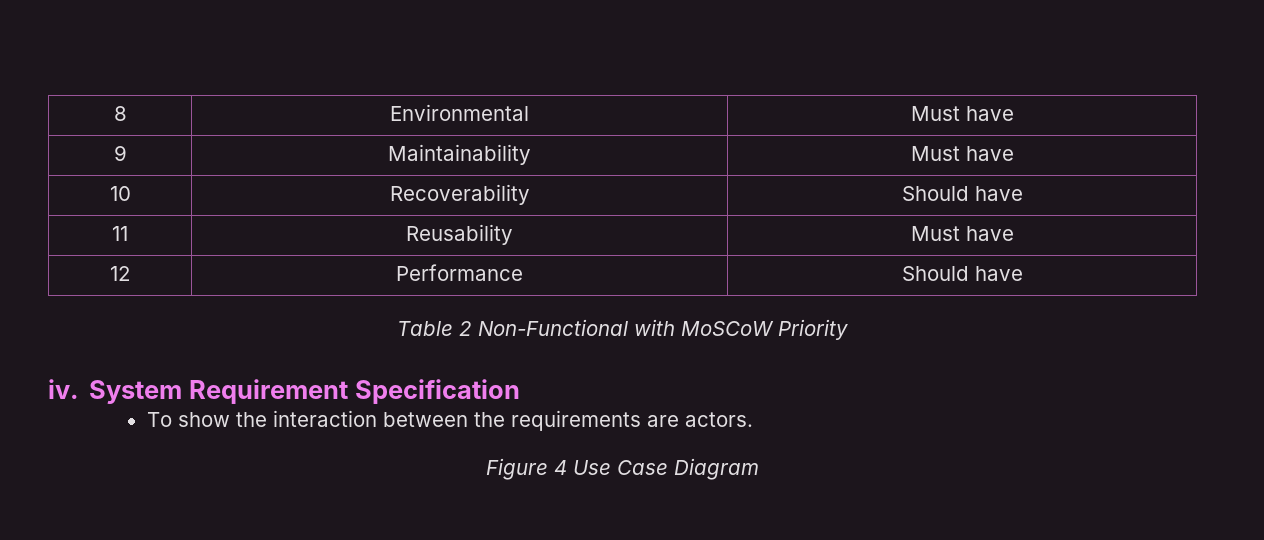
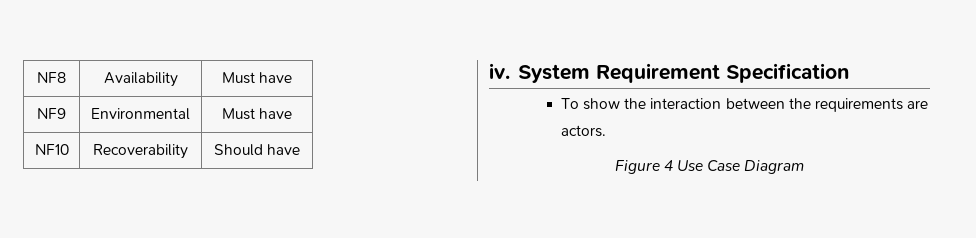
- 8 | Environmental | Must have
- 9 | Maintainability | Must have
- 10 | Recoverability | Should have
- 11 | Reusability | Must have
- 12 | Performance | Should have
- Table 2 Non-Functional with MoSCoW Priority
+ NF8 | Availability | Must have
+ NF9 | Environmental | Must have
+ NF10 | Recoverability | Should have

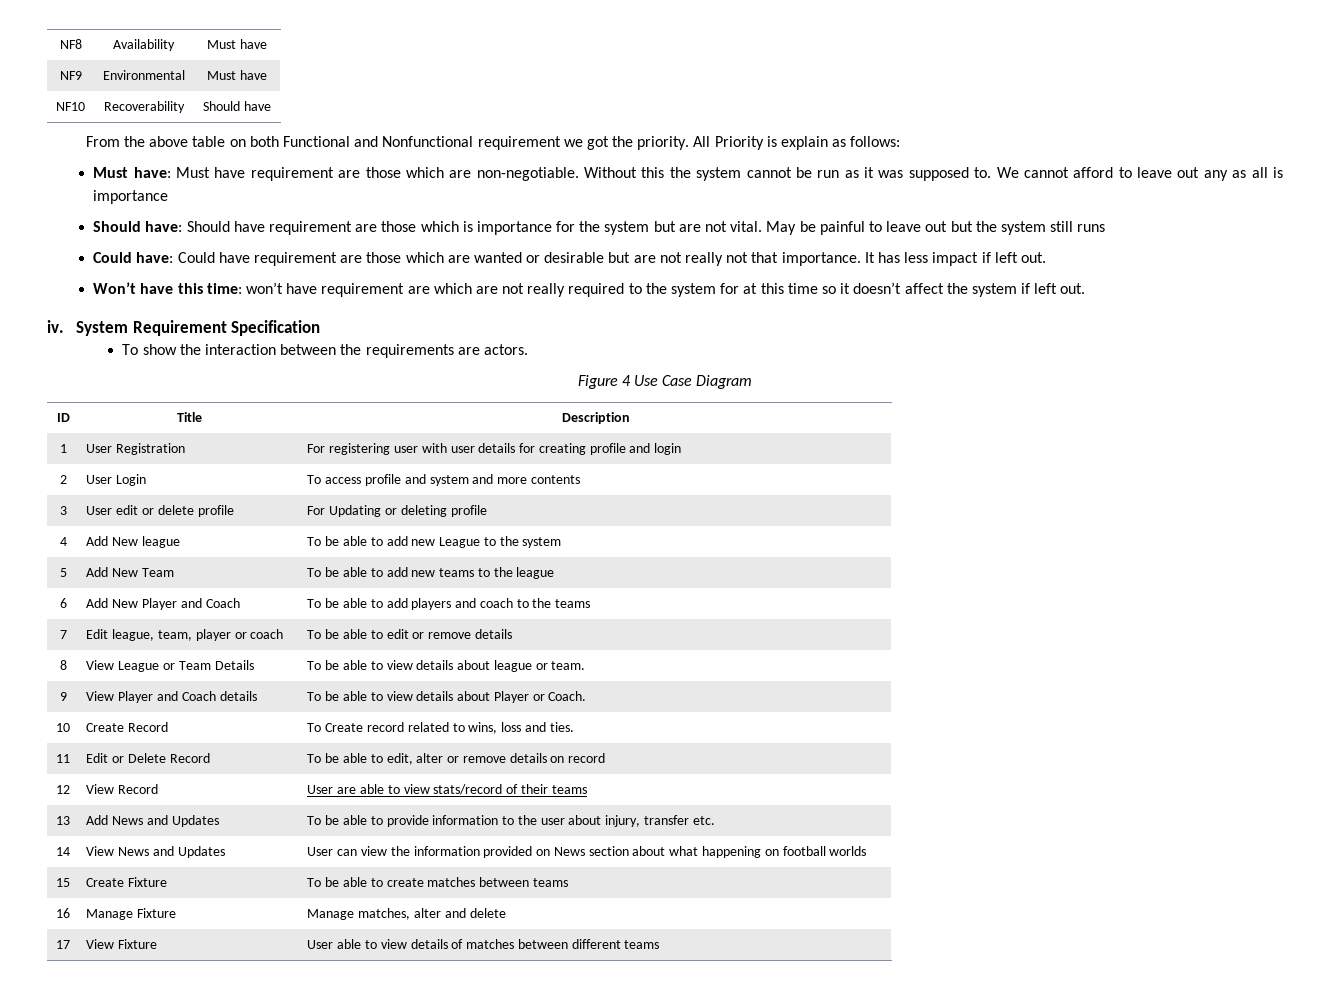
+ From the above table on both Functional and Nonfunctional requirement we got the priority. All Priority is explain as follows:
+ Must have: Must have requirement are those which are non-negotiable. Without this the system cannot be run as it was supposed to. We cannot afford to leave out any as all is importance
+ Should have: Should have requirement are those which is importance for the system but are not vital. May be painful to leave out but the system still runs
+ Could have: Could have requirement are those which are wanted or desirable but are not really not that importance. It has less impact if left out.
+ Won’t have this time: won’t have requirement are which are not really required to the system for at this time so it doesn’t affect the system if left out.
+ ID | Title | Description
+ 1 | User Registration | For registering user with user details for creating profile and login
+ 2 | User Login | To access profile and system and more contents
+ 3 | User edit or delete profile | For Updating or deleting profile
+ 4 | Add New league | To be able to add new League to the system
+ 5 | Add New Team | To be able to add new teams to the league
+ 6 | Add New Player and Coach | To be able to add players and coach to the teams
+ 7 | Edit league, team, player or coach | To be able to edit or remove details
+ 8 | View League or Team Details | To be able to view details about league or team.
+ 9 | View Player and Coach details | To be able to view details about Player or Coach.
+ 10 | Create Record | To Create record related to wins, loss and ties.
+ 11 | Edit or Delete Record | To be able to edit, alter or remove details on record
+ 12 | View Record | User are able to view stats/record of their teams
+ 13 | Add News and Updates | To be able to provide information to the user about injury, transfer etc.
+ 14 | View News and Updates | User can view the information provided on News section about what happening on football worlds
+ 15 | Create Fixture | To be able to create matches between teams
+ 16 | Manage Fixture | Manage matches, alter and delete
+ 17 | View Fixture | User able to view details of matches between different teams

